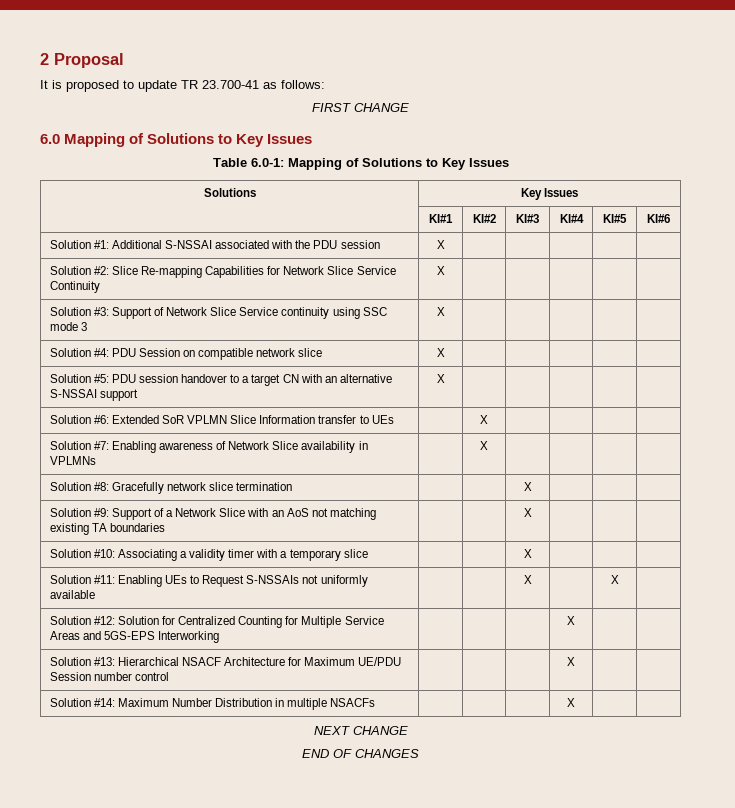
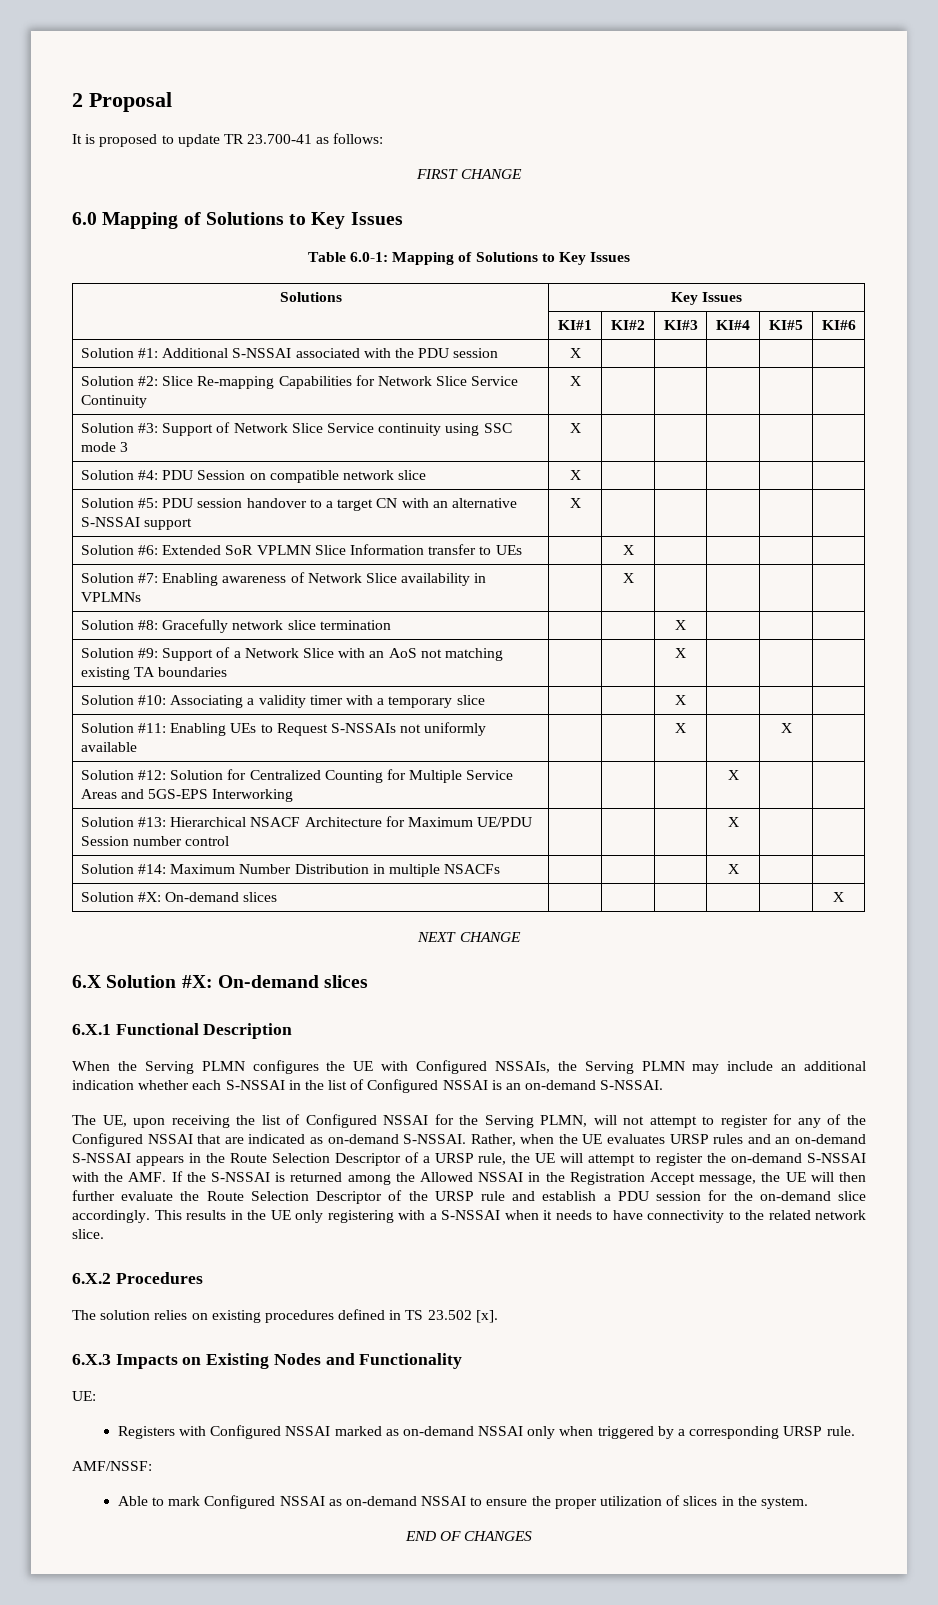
+ Solution #X: On-demand slices | | | | | | X
  NEXT CHANGE
+ 6.X Solution #X: On-demand slices
+ 6.X.1 Functional Description
+ When the Serving PLMN configures the UE with Configured NSSAIs, the Serving PLMN may include an additional indication whether each S-NSSAI in the list of Configured NSSAI is an on-demand S-NSSAI.
+ The UE, upon receiving the list of Configured NSSAI for the Serving PLMN, will not attempt to register for any of the Configured NSSAI that are indicated as on-demand S-NSSAI. Rather, when the UE evaluates URSP rules and an on-demand S-NSSAI appears in the Route Selection Descriptor of a URSP rule, the UE will attempt to register the on-demand S-NSSAI with the AMF. If the S-NSSAI is returned among the Allowed NSSAI in the Registration Accept message, the UE will then further evaluate the Route Selection Descriptor of the URSP rule and establish a PDU session for the on-demand slice accordingly. This results in the UE only registering with a S-NSSAI when it needs to have connectivity to the related network slice.
+ 6.X.2 Procedures
+ The solution relies on existing procedures defined in TS 23.502 [x].
+ 6.X.3 Impacts on Existing Nodes and Functionality
+ UE:
+ Registers with Configured NSSAI marked as on-demand NSSAI only when triggered by a corresponding URSP rule.
+ AMF/NSSF:
+ Able to mark Configured NSSAI as on-demand NSSAI to ensure the proper utilization of slices in the system.

